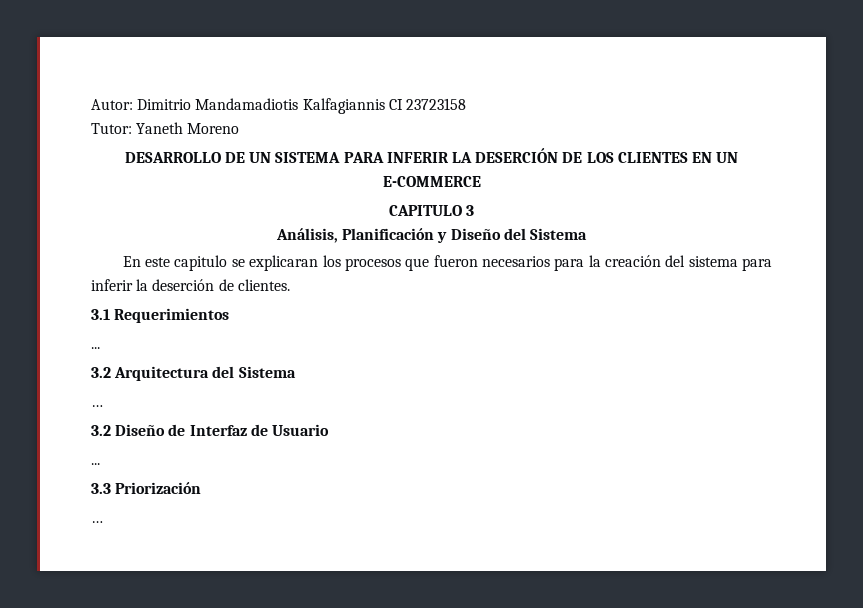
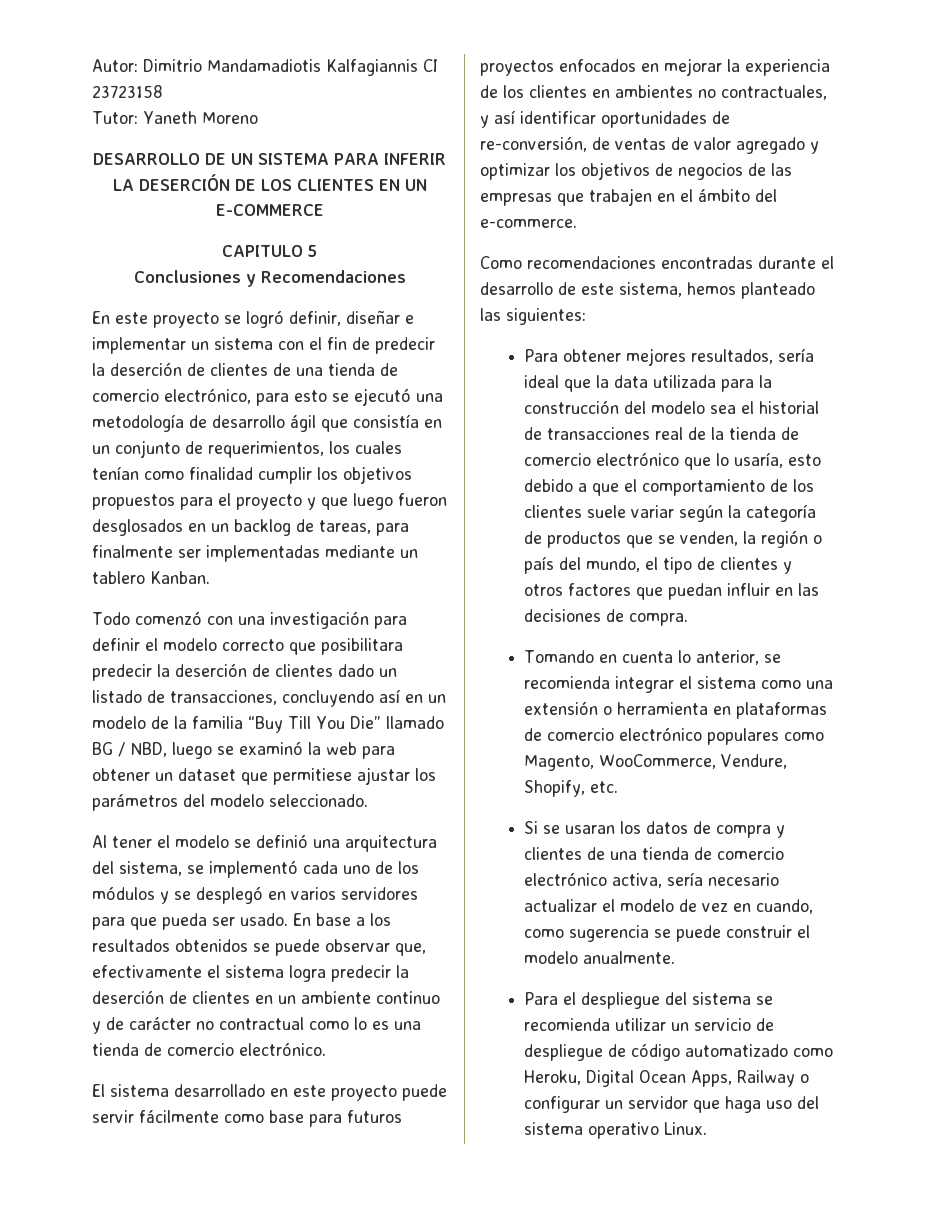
- CAPITULO 3
- Análisis, Planificación y Diseño del Sistema
- En este capitulo se explicaran los procesos que fueron necesarios para la creación del sistema para inferir la deserción de clientes.
- 3.1 Requerimientos
- ...
- 3.2 Arquitectura del Sistema
- …
- 3.2 Diseño de Interfaz de Usuario
- ...
- 3.3 Priorización
- …
+ CAPITULO 5
+ Conclusiones y Recomendaciones
+ En este proyecto se logró definir, diseñar e implementar un sistema con el fin de predecir la deserción de clientes de una tienda de comercio electrónico, para esto se ejecutó una metodología de desarrollo ágil que consistía en un conjunto de requerimientos, los cuales tenían como finalidad cumplir los objetivos propuestos para el proyecto y que luego fueron desglosados en un backlog de tareas, para finalmente ser implementadas mediante un tablero Kanban.
+ Todo comenzó con una investigación para definir el modelo correcto que posibilitara predecir la deserción de clientes dado un listado de transacciones, concluyendo así en un modelo de la familia “Buy Till You Die” llamado BG / NBD, luego se examinó la web para obtener un dataset que permitiese ajustar los parámetros del modelo seleccionado.
+ Al tener el modelo se definió una arquitectura del sistema, se implementó cada uno de los módulos y se desplegó en varios servidores para que pueda ser usado. En base a los resultados obtenidos se puede observar que, efectivamente el sistema logra predecir la deserción de clientes en un ambiente continuo y de carácter no contractual como lo es una tienda de comercio electrónico.
+ El sistema desarrollado en este proyecto puede servir fácilmente como base para futuros proyectos enfocados en mejorar la experiencia de los clientes en ambientes no contractuales, y así identificar oportunidades de re-conversión, de ventas de valor agregado y optimizar los objetivos de negocios de las empresas que trabajen en el ámbito del e-commerce.
+ Como recomendaciones encontradas durante el desarrollo de este sistema, hemos planteado las siguientes:
+ Para obtener mejores resultados, sería ideal que la data utilizada para la construcción del modelo sea el historial de transacciones real de la tienda de comercio electrónico que lo usaría, esto debido a que el comportamiento de los clientes suele variar según la categoría de productos que se venden, la región o país del mundo, el tipo de clientes y otros factores que puedan influir en las decisiones de compra.
+ Tomando en cuenta lo anterior, se recomienda integrar el sistema como una extensión o herramienta en plataformas de comercio electrónico populares como Magento, WooCommerce, Vendure, Shopify, etc.
+ Si se usaran los datos de compra y clientes de una tienda de comercio electrónico activa, sería necesario actualizar el modelo de vez en cuando, como sugerencia se puede construir el modelo anualmente.
+ Para el despliegue del sistema se recomienda utilizar un servicio de despliegue de código automatizado como Heroku, Digital Ocean Apps, Railway o configurar un servidor que haga uso del sistema operativo Linux.

